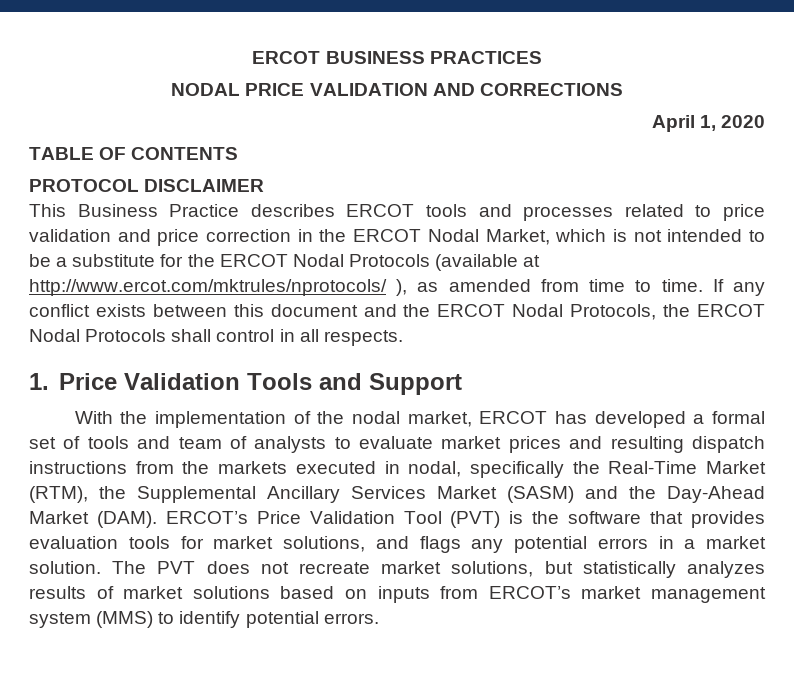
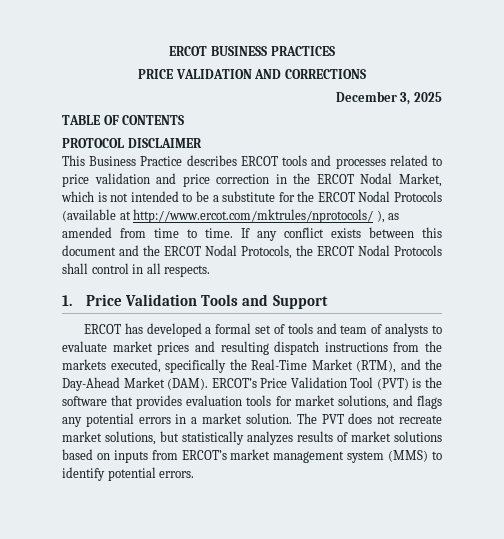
- NODAL PRICE VALIDATION AND CORRECTIONS
+ PRICE VALIDATION AND CORRECTIONS
- April 1, 2020
+ December 3, 2025
- With the implementation of the nodal market, ERCOT has developed a formal set of tools and team of analysts to evaluate market prices and resulting dispatch instructions from the markets executed in nodal, specifically the Real-Time Market (RTM), the Supplemental Ancillary Services Market (SASM) and the Day-Ahead Market (DAM).
+ ERCOT has developed a formal set of tools and team of analysts to evaluate market prices and resulting dispatch instructions from the markets executed, specifically the Real-Time Market (RTM), and the Day-Ahead Market (DAM).

